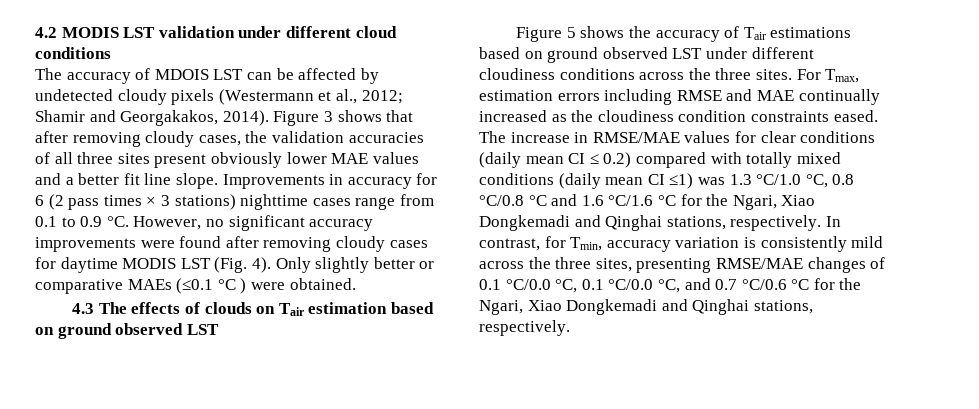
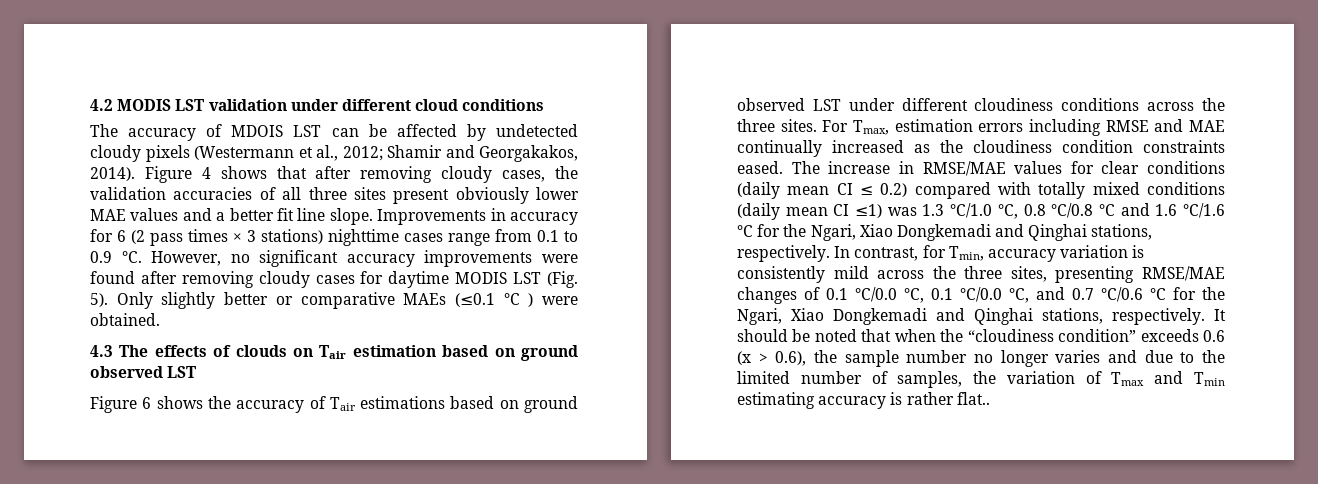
- Figure 3 shows that after removing cloudy cases, the validation accuracies of all three sites present obviously lower MAE values and a better fit line slope.
+ Figure 4 shows that after removing cloudy cases, the validation accuracies of all three sites present obviously lower MAE values and a better fit line slope.
- However, no significant accuracy improvements were found after removing cloudy cases for daytime MODIS LST (Fig. 4).
+ However, no significant accuracy improvements were found after removing cloudy cases for daytime MODIS LST (Fig. 5).
- Figure 5 shows the accuracy of Tair estimations based on ground observed LST under different cloudiness conditions across the three sites.
+ Figure 6 shows the accuracy of Tair estimations based on ground observed LST under different cloudiness conditions across the three sites.
+ It should be noted that when the “cloudiness condition” exceeds 0.6 (x > 0.6), the sample number no longer varies and due to the limited number of samples, the variation of Tmax and Tmin estimating accuracy is rather flat..

